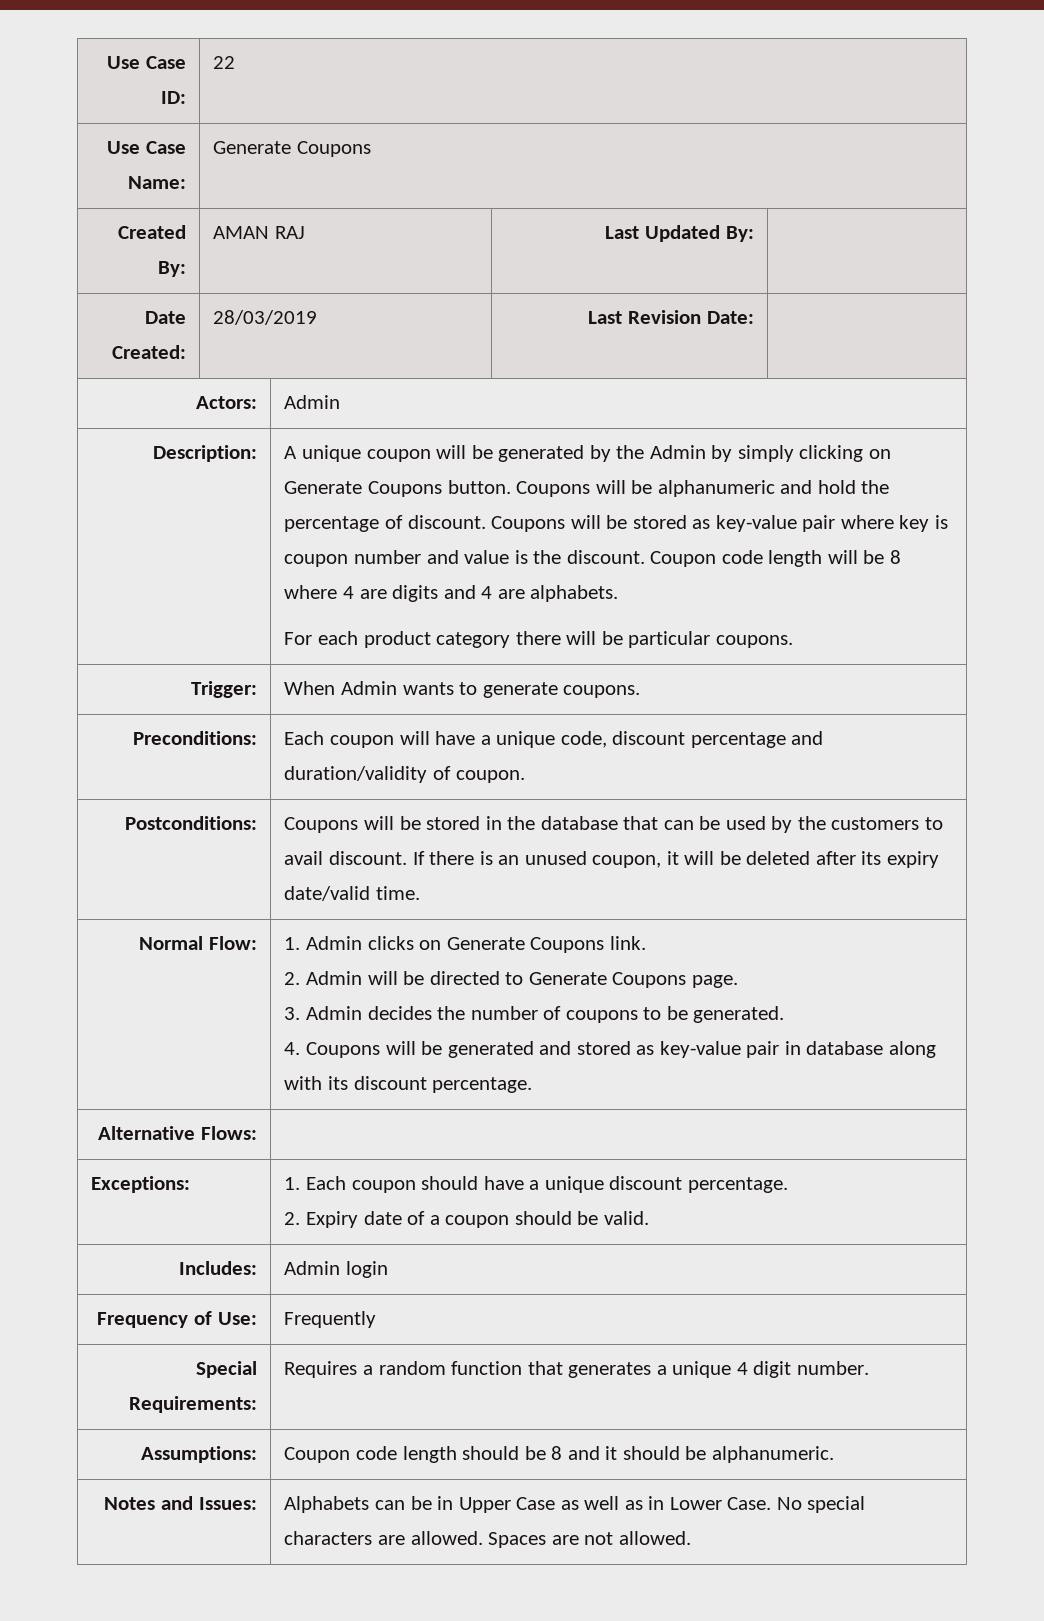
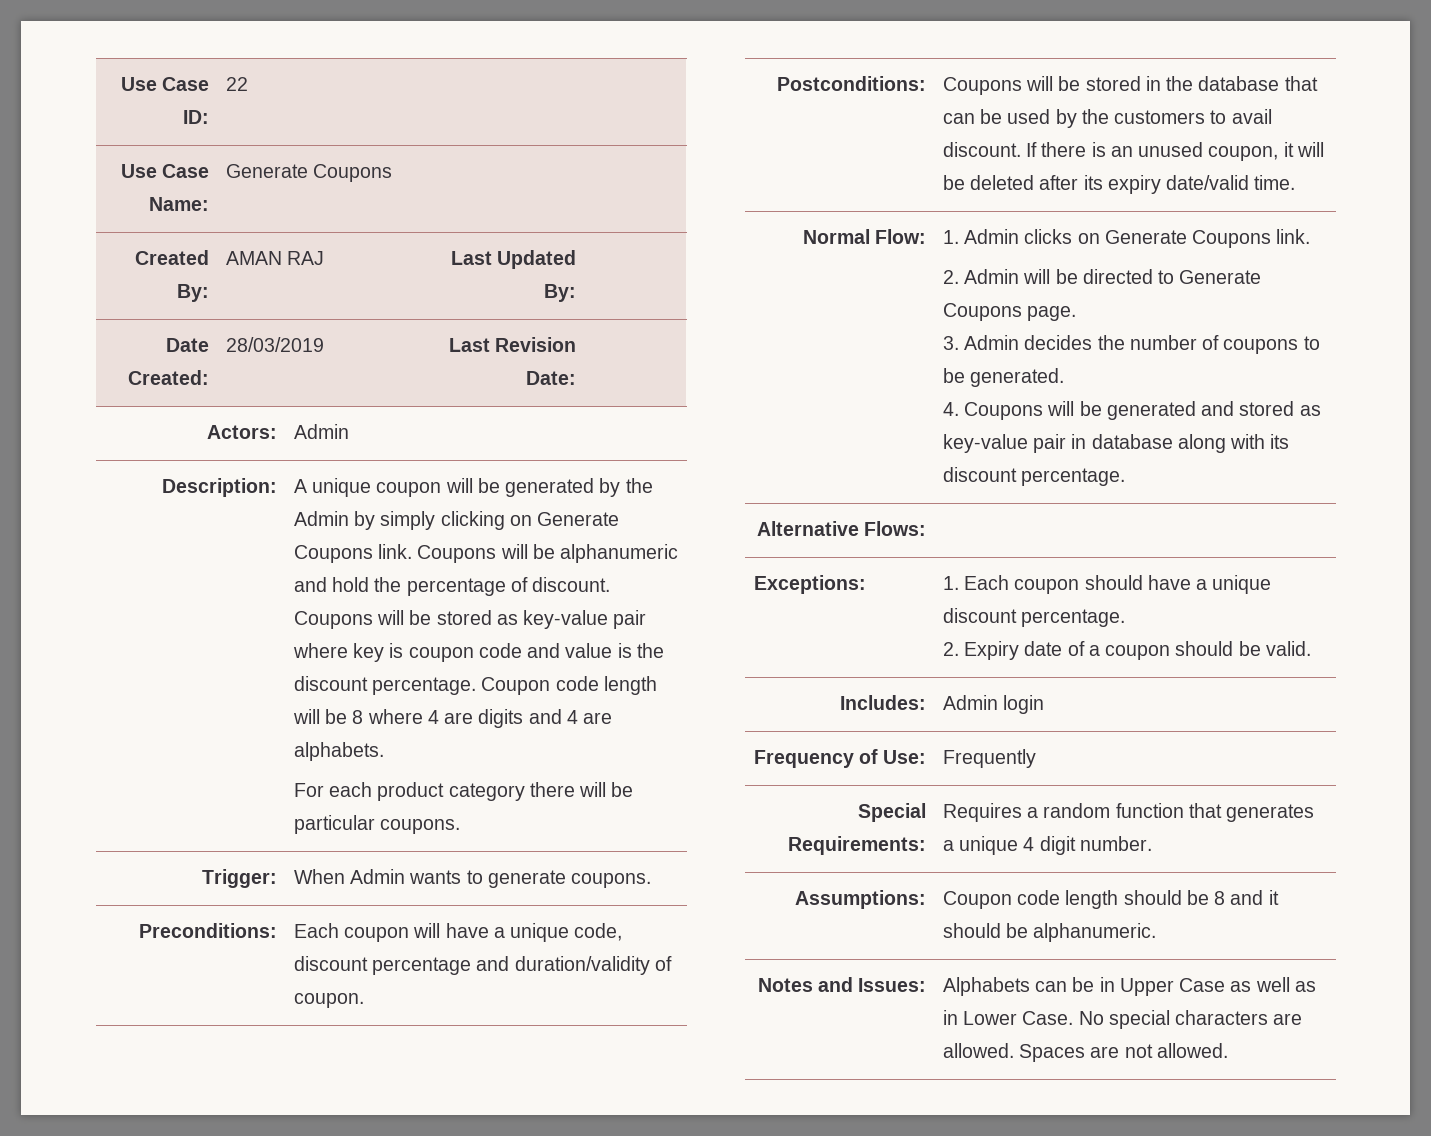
- A unique coupon will be generated by the Admin by simply clicking on Generate Coupons button.
+ A unique coupon will be generated by the Admin by simply clicking on Generate Coupons link.
- Coupons will be stored as key-value pair where key is coupon number and value is the discount.
+ Coupons will be stored as key-value pair where key is coupon code and value is the discount percentage.

